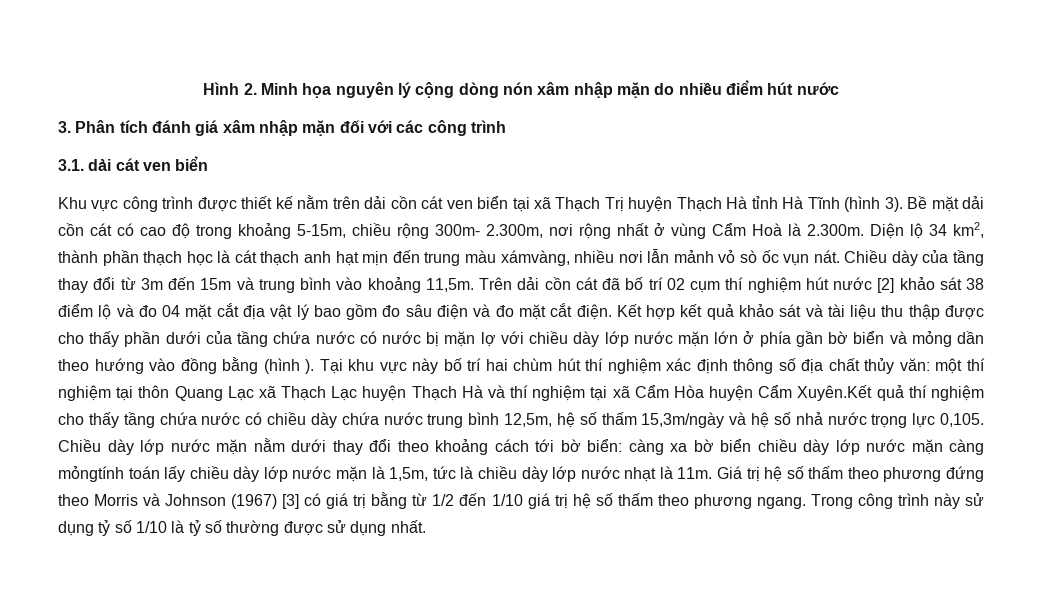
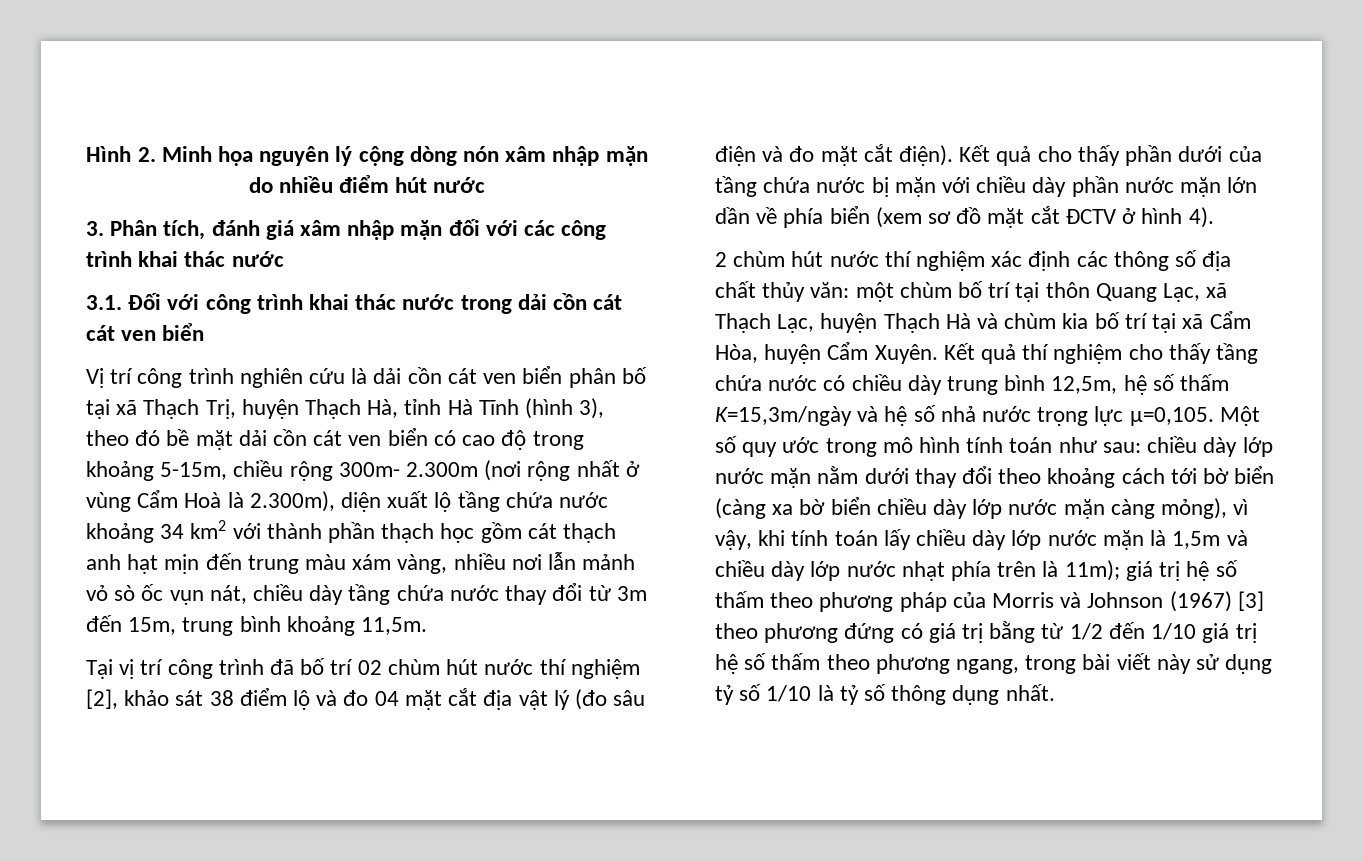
- 3. Phân tích đánh giá xâm nhập mặn đối với các công trình
- 3.1. dải cát ven biển
- Khu vực công trình được thiết kế nằm trên dải cồn cát ven biển tại xã Thạch Trị huyện Thạch Hà tỉnh Hà Tĩnh (hình 3). Bề mặt dải cồn cát có cao độ trong khoảng 5-15m, chiều rộng 300m- 2.300m, nơi rộng nhất ở vùng Cẩm Hoà là 2.300m. Diện lộ 34 km2, thành phần thạch học là cát thạch anh hạt mịn đến trung màu xámvàng, nhiều nơi lẫn mảnh vỏ sò ốc vụn nát. Chiều dày của tầng thay đổi từ 3m đến 15m và trung bình vào khoảng 11,5m. Trên dải cồn cát đã bố trí 02 cụm thí nghiệm hút nước [2] khảo sát 38 điểm lộ và đo 04 mặt cắt địa vật lý bao gồm đo sâu điện và đo mặt cắt điện. Kết hợp kết quả khảo sát và tài liệu thu thập được cho thấy phần dưới của tầng chứa nước có nước bị mặn lợ với chiều dày lớp nước mặn lớn ở phía gần bờ biển và mỏng dần theo hướng vào đồng bằng (hình ). Tại khu vực này bố trí hai chùm hút thí nghiệm xác định thông số địa chất thủy văn:
+ 3. Phân tích, đánh giá xâm nhập mặn đối với các công trình khai thác nước
+ 3.1. Đối với công trình khai thác nước trong dải cồn cát cát ven biển
+ Vị trí công trình nghiên cứu là dải cồn cát ven biển phân bố tại xã Thạch Trị, huyện Thạch Hà, tỉnh Hà Tĩnh (hình 3), theo đó bề mặt dải cồn cát ven biển có cao độ trong khoảng 5-15m, chiều rộng 300m- 2.300m (nơi rộng nhất ở vùng Cẩm Hoà là 2.300m), diện xuất lộ tầng chứa nước khoảng 34 km2 với thành phần thạch học gồm cát thạch anh hạt mịn đến trung màu xám vàng, nhiều nơi lẫn mảnh vỏ sò ốc vụn nát, chiều dày tầng chứa nước thay đổi từ 3m đến 15m, trung bình khoảng 11,5m.
+ Tại vị trí công trình đã bố trí 02 chùm hút nước thí nghiệm [2], khảo sát 38 điểm lộ và đo 04 mặt cắt địa vật lý (đo sâu điện và đo mặt cắt điện). Kết quả cho thấy phần dưới của tầng chứa nước bị mặn với chiều dày phần nước mặn lớn dần về phía biển (xem sơ đồ mặt cắt ĐCTV ở hình 4).
+ 2 chùm hút nước thí nghiệm xác định các thông số địa chất thủy văn:
- một thí nghiệm tại thôn Quang Lạc xã Thạch Lạc huyện Thạch Hà và thí nghiệm tại xã Cẩm Hòa huyện Cẩm Xuyên.Kết quả thí nghiệm cho thấy tầng chứa nước có chiều dày chứa nước trung bình 12,5m, hệ số thấm 15,3m/ngày và hệ số nhả nước trọng lực 0,105. Chiều dày lớp nước mặn nằm dưới thay đổi theo khoảng cách tới bờ biển: càng xa bờ biển chiều dày lớp nước mặn càng mỏngtính toán lấy chiều dày lớp nước mặn là 1,5m, tức là chiều dày lớp nước nhạt là 11m. Giá trị hệ số thấm theo phương đứng theo Morris và Johnson (1967) [3] có giá trị bằng từ 1/2 đến 1/10 giá trị hệ số thấm theo phương ngang. Trong công trình này sử dụng tỷ số 1/10 là tỷ số thường được sử dụng nhất.
+ một chùm bố trí tại thôn Quang Lạc, xã Thạch Lạc, huyện Thạch Hà và chùm kia bố trí tại xã Cẩm Hòa, huyện Cẩm Xuyên. Kết quả thí nghiệm cho thấy tầng chứa nước có chiều dày trung bình 12,5m, hệ số thấm K=15,3m/ngày và hệ số nhả nước trọng lực µ=0,105. Một số quy ước trong mô hình tính toán như sau: chiều dày lớp nước mặn nằm dưới thay đổi theo khoảng cách tới bờ biển (càng xa bờ biển chiều dày lớp nước mặn càng mỏng), vì vậy, khi tính toán lấy chiều dày lớp nước mặn là 1,5m và chiều dày lớp nước nhạt phía trên là 11m); giá trị hệ số thấm theo phương pháp của Morris và Johnson (1967) [3] theo phương đứng có giá trị bằng từ 1/2 đến 1/10 giá trị hệ số thấm theo phương ngang, trong bài viết này sử dụng tỷ số 1/10 là tỷ số thông dụng nhất.

